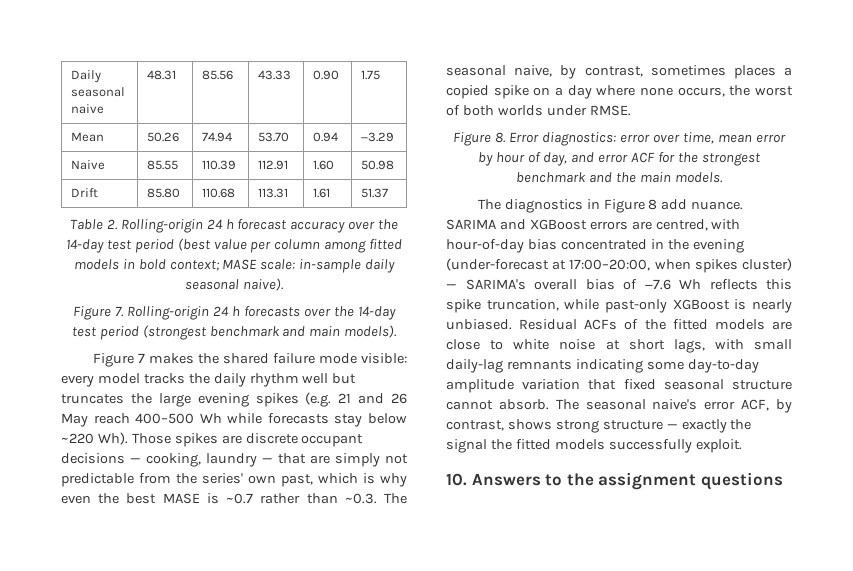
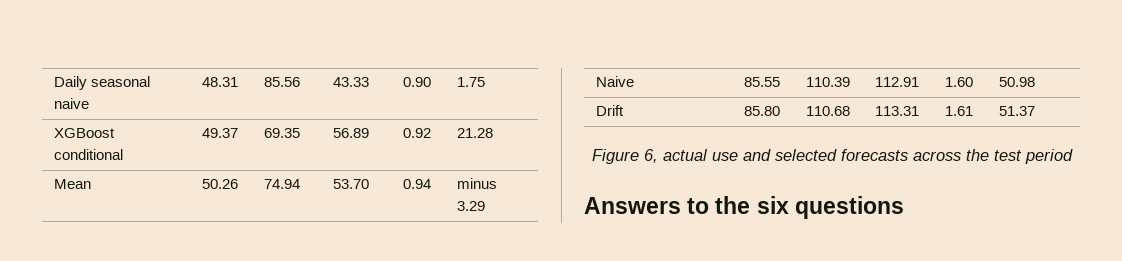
+ XGBoost conditional | 49.37 | 69.35 | 56.89 | 0.92 | 21.28
- Mean | 50.26 | 74.94 | 53.70 | 0.94 | −3.29
+ Mean | 50.26 | 74.94 | 53.70 | 0.94 | minus 3.29
- Table 2. Rolling-origin 24 h forecast accuracy over the 14-day test period (best value per column among fitted models in bold context; MASE scale: in-sample daily seasonal naive).
- Figure 7. Rolling-origin 24 h forecasts over the 14-day test period (strongest benchmark and main models).
- Figure 7 makes the shared failure mode visible: every model tracks the daily rhythm well but truncates the large evening spikes (e.g. 21 and 26 May reach 400–500 Wh while forecasts stay below ~220 Wh). Those spikes are discrete occupant decisions — cooking, laundry — that are simply not predictable from the series' own past, which is why even the best MASE is ~0.7 rather than ~0.3. The seasonal naive, by contrast, sometimes places a copied spike on a day where none occurs, the worst of both worlds under RMSE.
- Figure 8. Error diagnostics: error over time, mean error by hour of day, and error ACF for the strongest benchmark and the main models.
- The diagnostics in Figure 8 add nuance. SARIMA and XGBoost errors are centred, with hour-of-day bias concentrated in the evening (under-forecast at 17:00–20:00, when spikes cluster) — SARIMA's overall bias of −7.6 Wh reflects this spike truncation, while past-only XGBoost is nearly unbiased. Residual ACFs of the fitted models are close to white noise at short lags, with small daily-lag remnants indicating some day-to-day amplitude variation that fixed seasonal structure cannot absorb. The seasonal naive's error ACF, by contrast, shows strong structure — exactly the signal the fitted models successfully exploit.
- 10. Answers to the assignment questions
+ Figure 6, actual use and selected forecasts across the test period
+ Answers to the six questions

